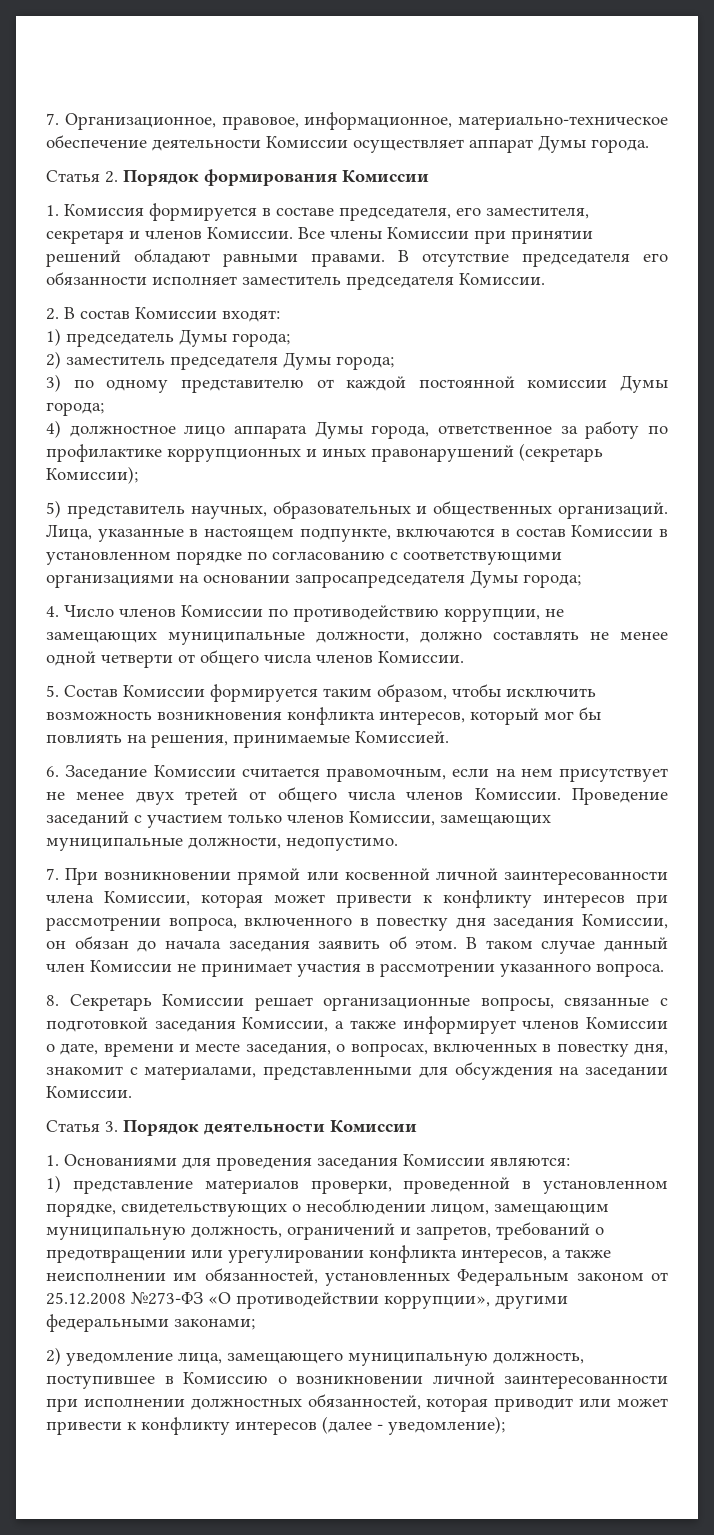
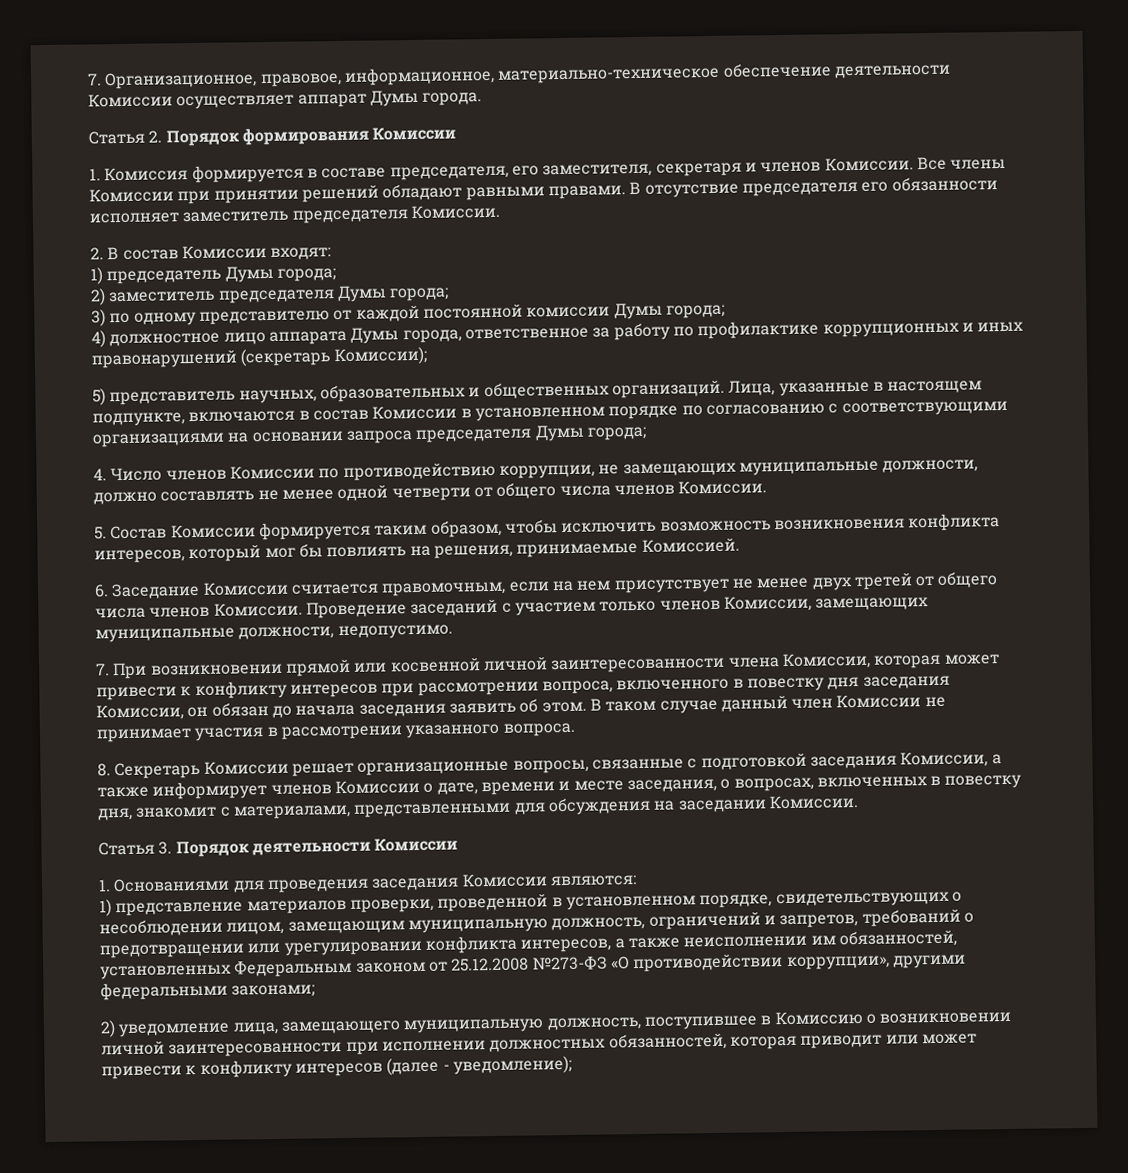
- Лица, указанные в настоящем подпункте, включаются в состав Комиссии в установленном порядке по согласованию с соответствующими организациями на основании запросапредседателя Думы города;
+ Лица, указанные в настоящем подпункте, включаются в состав Комиссии в установленном порядке по согласованию с соответствующими организациями на основании запроса председателя Думы города;

